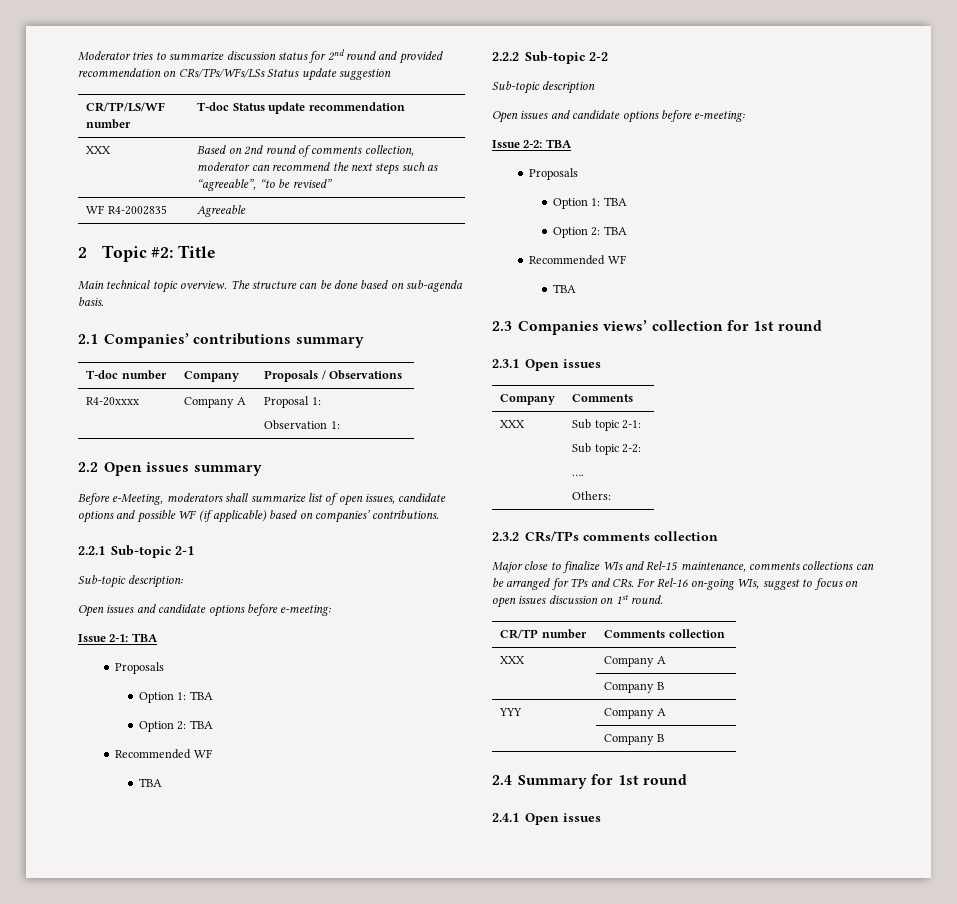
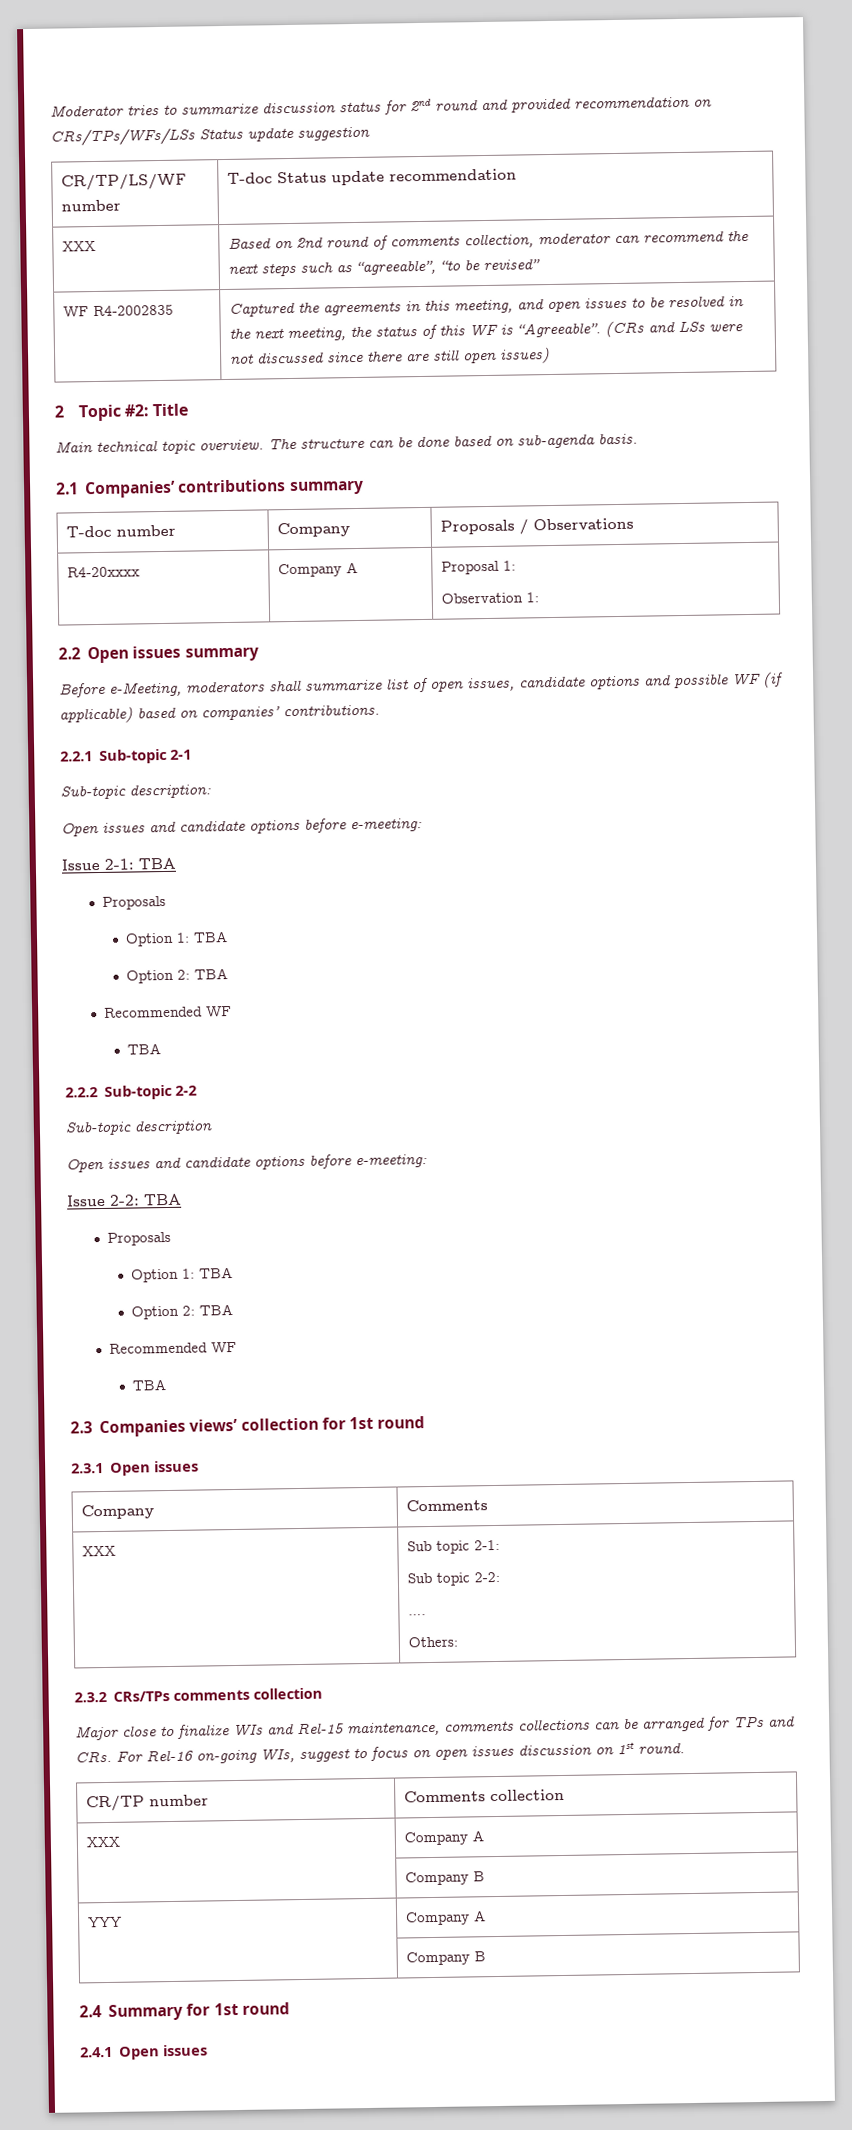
- WF R4-2002835 | Agreeable
+ WF R4-2002835 | Captured the agreements in this meeting, and open issues to be resolved in the next meeting, the status of this WF is “Agreeable”. (CRs and LSs were not discussed since there are still open issues)

